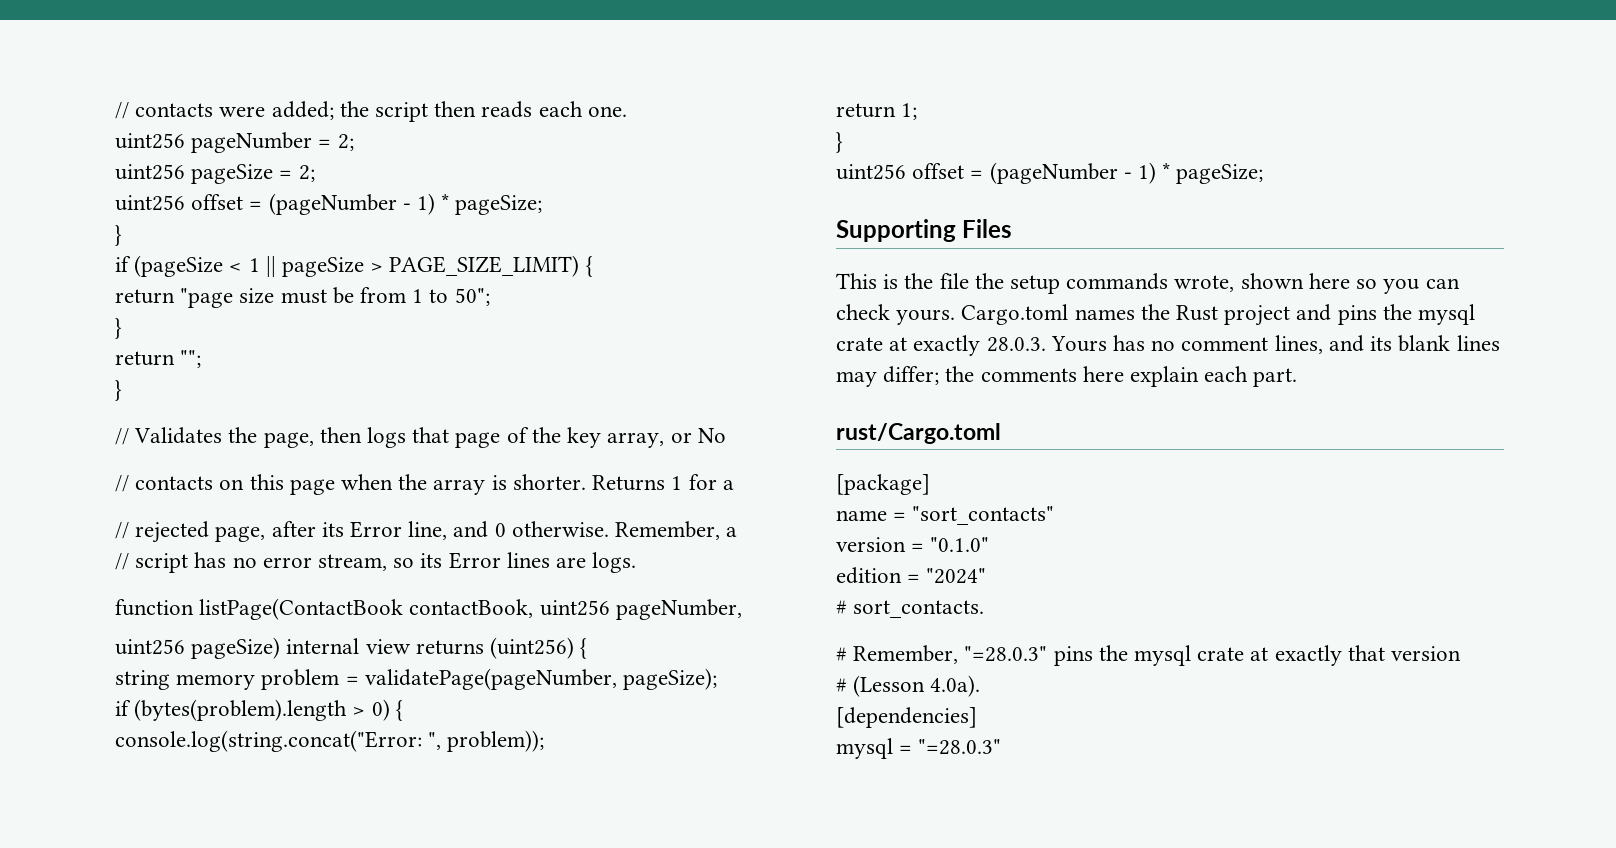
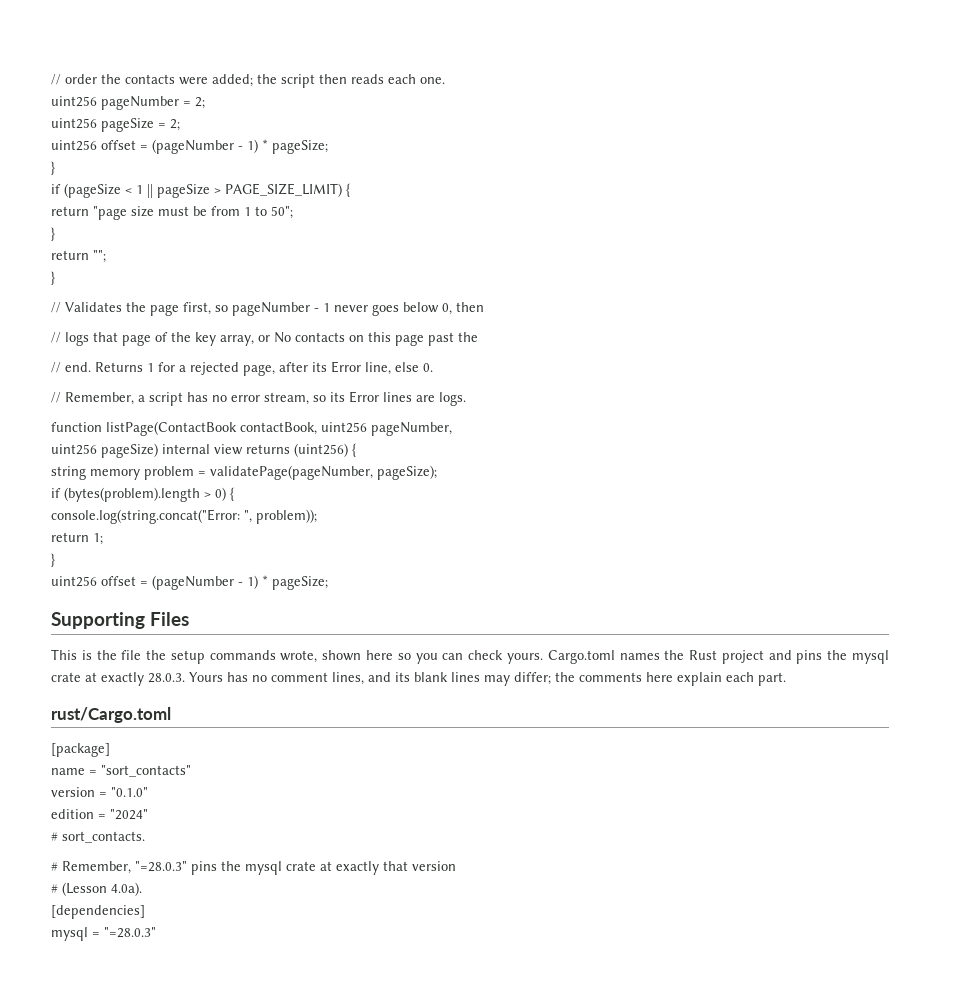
- // contacts were added; the script then reads each one.
+ // order the contacts were added; the script then reads each one.
- // Validates the page, then logs that page of the key array, or No
- // contacts on this page when the array is shorter.
+ // Validates the page first, so pageNumber - 1 never goes below 0, then
+ // logs that page of the key array, or No contacts on this page past the
+ // end.
- Returns 1 for a
- // rejected page, after its Error line, and 0 otherwise. Remember, a
- // script has no error stream, so its Error lines are logs.
+ Returns 1 for a rejected page, after its Error line, else 0.
+ // Remember, a script has no error stream, so its Error lines are logs.

